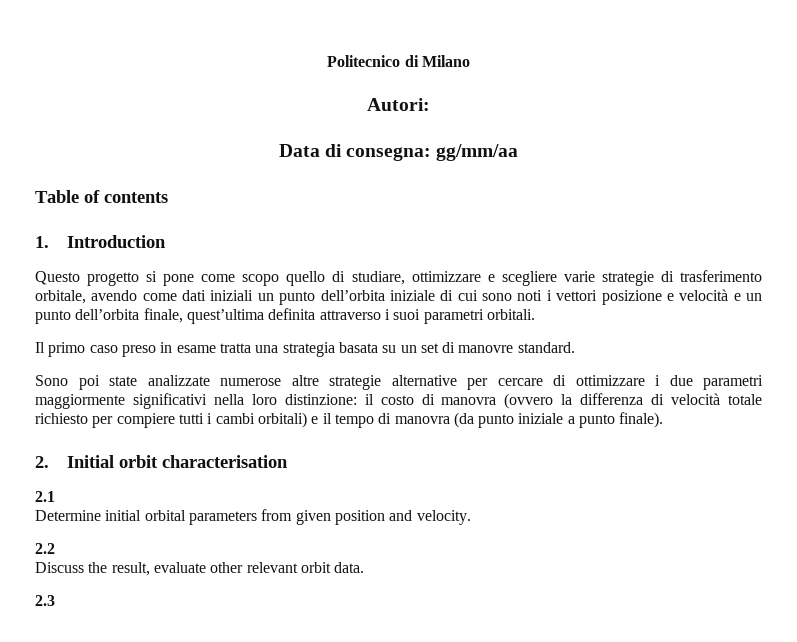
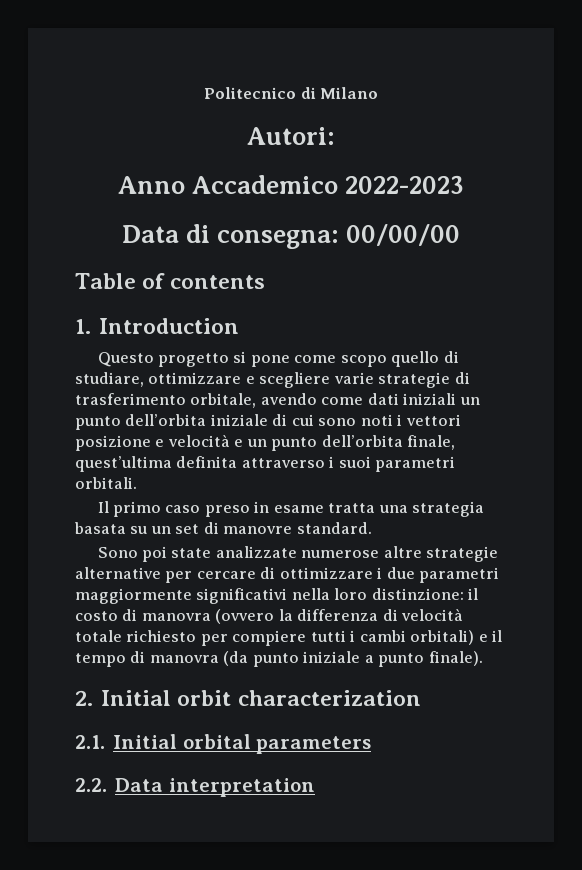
+ Anno Accademico 2022-2023
- Data di consegna: gg/mm/aa
+ Data di consegna: 00/00/00
- 2. Initial orbit characterisation
- 2.1
- Determine initial orbital parameters from given position and velocity.
- 2.2
- Discuss the result, evaluate other relevant orbit data.
- 2.3
+ 2. Initial orbit characterization
+ 2.1. Initial orbital parameters
+ 2.2. Data interpretation

